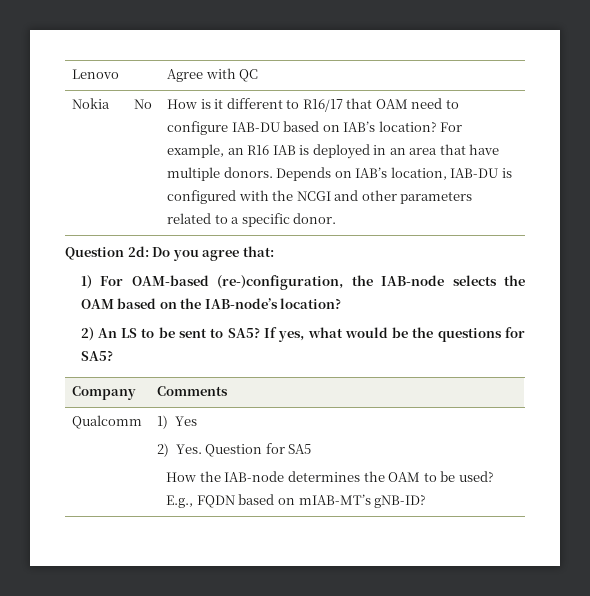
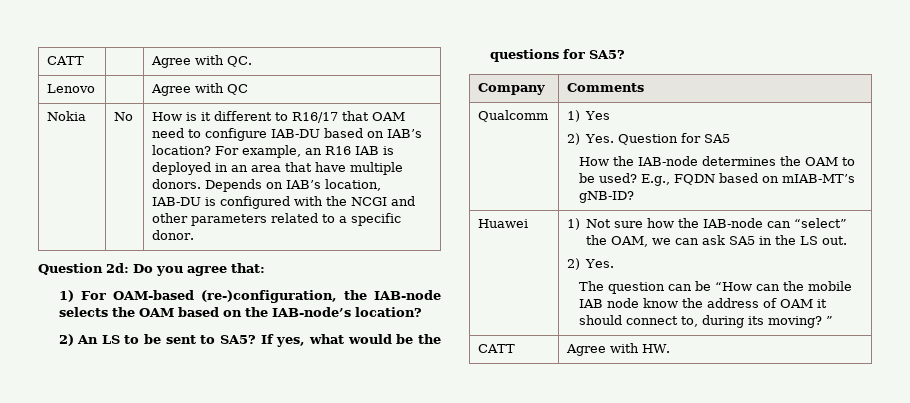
+ CATT | | Agree with QC.
+ Huawei | 1) Not sure how the IAB-node can “select” the OAM, we can ask SA5 in the LS out.
+ 2) Yes.
+ The question can be “How can the mobile IAB node know the address of OAM it should connect to, during its moving? ”
+ CATT | Agree with HW.

